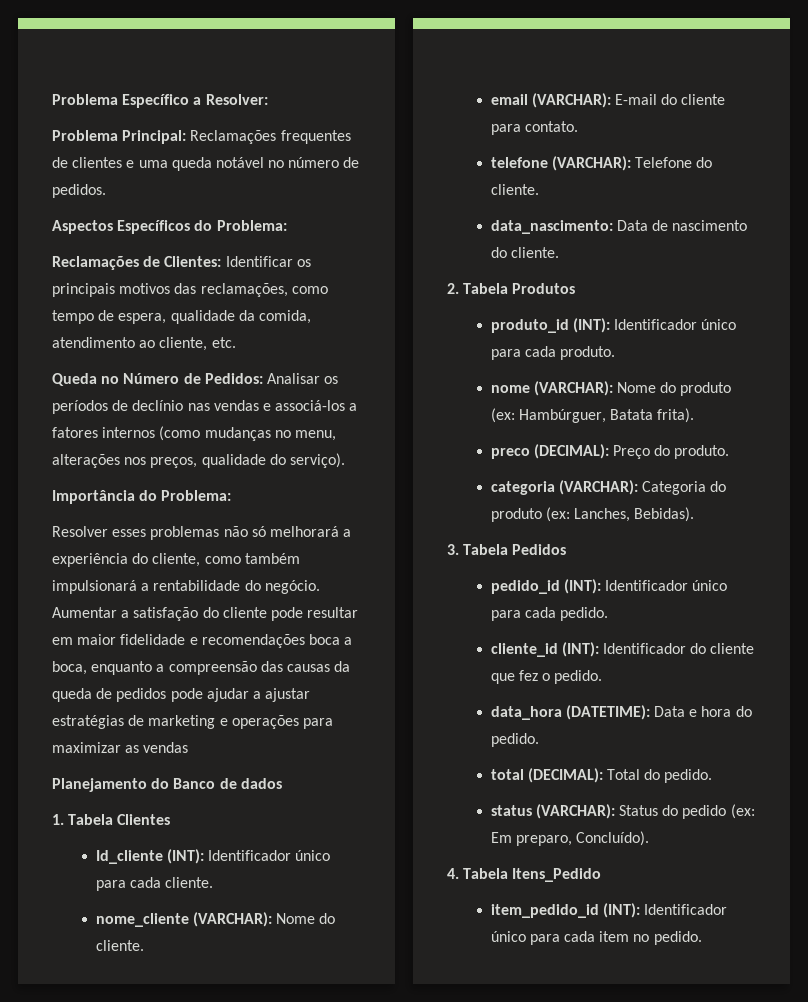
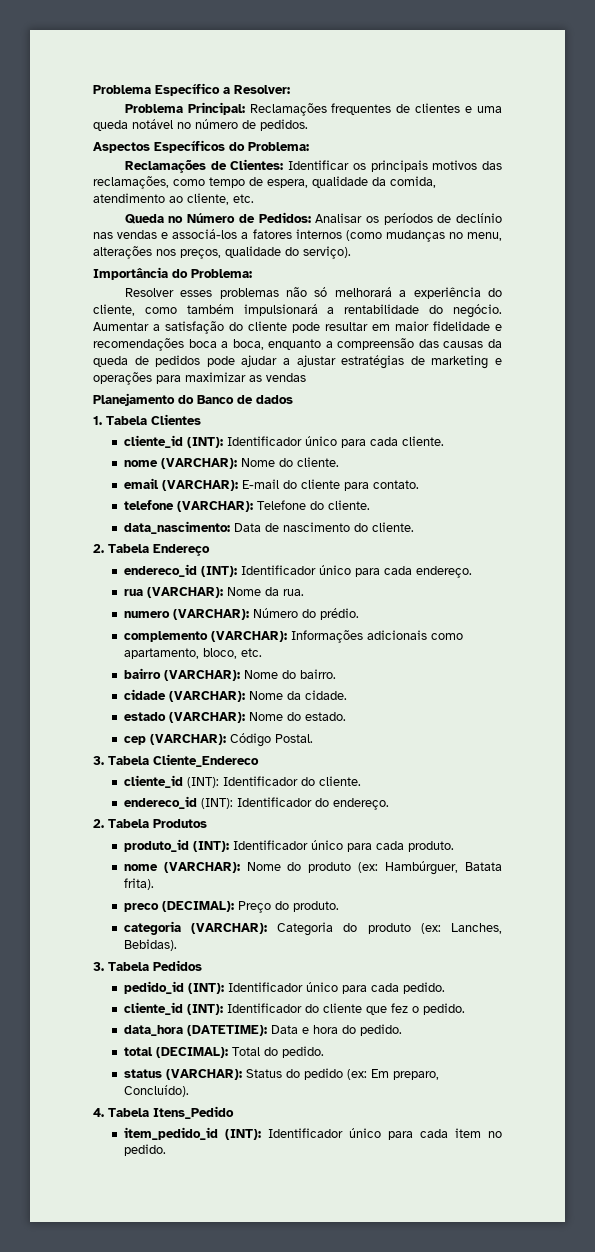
- Id_cliente (INT): Identificador único para cada cliente.
+ cliente_id (INT): Identificador único para cada cliente.
- nome_cliente (VARCHAR): Nome do cliente.
+ nome (VARCHAR): Nome do cliente.
+ 2. Tabela Endereço
+ endereco_id (INT): Identificador único para cada endereço.
+ rua (VARCHAR): Nome da rua.
+ numero (VARCHAR): Número do prédio.
+ complemento (VARCHAR): Informações adicionais como apartamento, bloco, etc.
+ bairro (VARCHAR): Nome do bairro.
+ cidade (VARCHAR): Nome da cidade.
+ estado (VARCHAR): Nome do estado.
+ cep (VARCHAR): Código Postal.
+ 3. Tabela Cliente_Endereco
+ cliente_id (INT): Identificador do cliente.
+ endereco_id (INT): Identificador do endereço.

